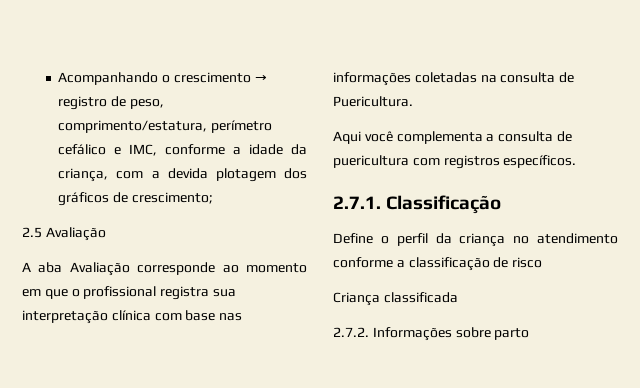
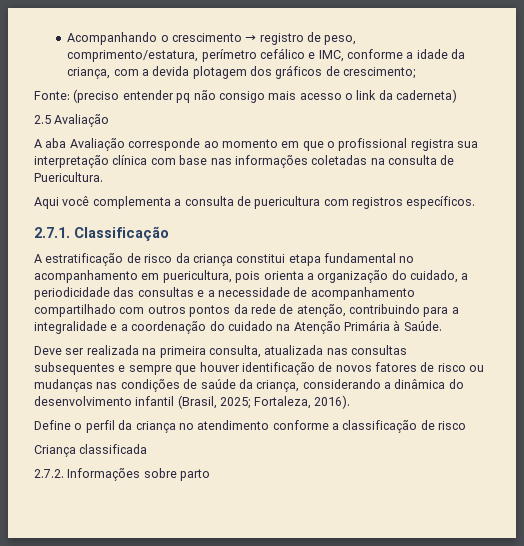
+ Fonte: (preciso entender pq não consigo mais acesso o link da caderneta)
+ A estratificação de risco da criança constitui etapa fundamental no acompanhamento em puericultura, pois orienta a organização do cuidado, a periodicidade das consultas e a necessidade de acompanhamento compartilhado com outros pontos da rede de atenção, contribuindo para a integralidade e a coordenação do cuidado na Atenção Primária à Saúde.
+ Deve ser realizada na primeira consulta, atualizada nas consultas subsequentes e sempre que houver identificação de novos fatores de risco ou mudanças nas condições de saúde da criança, considerando a dinâmica do desenvolvimento infantil (Brasil, 2025; Fortaleza, 2016).

